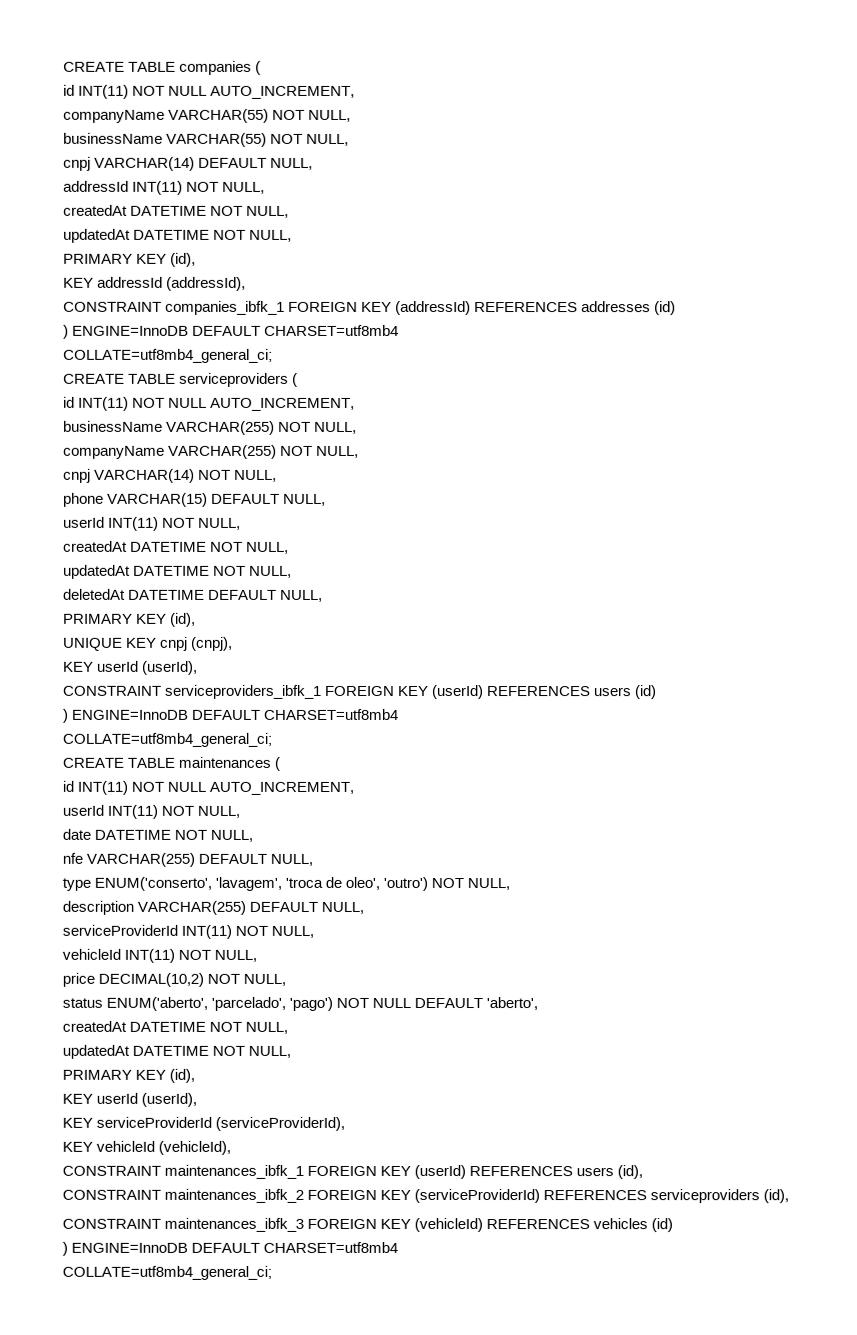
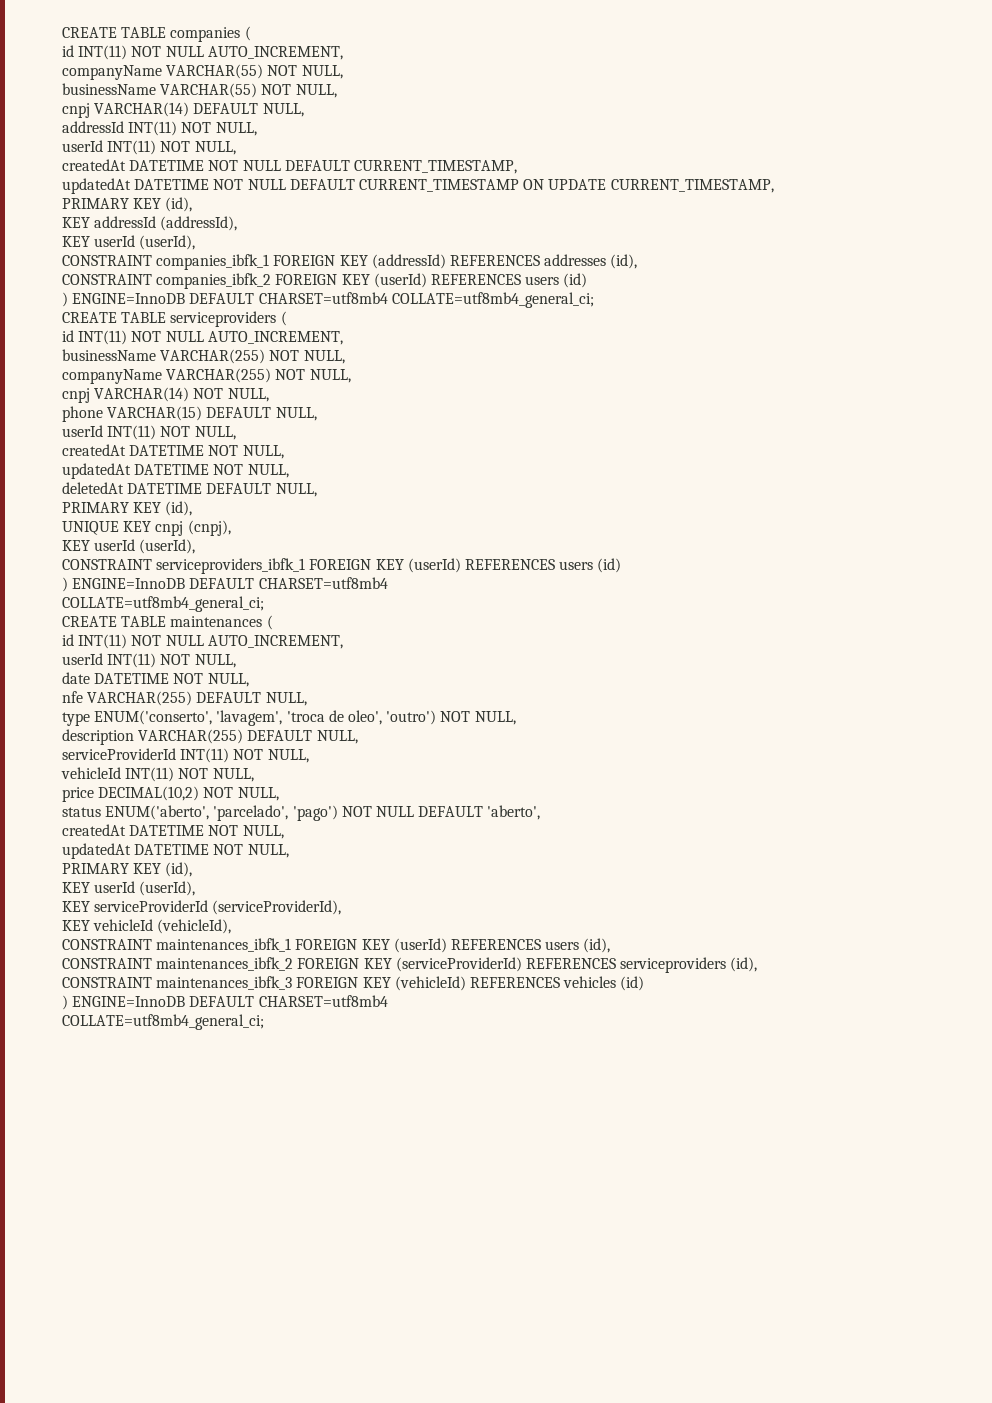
  addressId INT(11) NOT NULL,
- createdAt DATETIME NOT NULL,
- updatedAt DATETIME NOT NULL,
+ userId INT(11) NOT NULL,
+ createdAt DATETIME NOT NULL DEFAULT CURRENT_TIMESTAMP,
+ updatedAt DATETIME NOT NULL DEFAULT CURRENT_TIMESTAMP ON UPDATE CURRENT_TIMESTAMP,
  KEY addressId (addressId),
+ KEY userId (userId),
- CONSTRAINT companies_ibfk_1 FOREIGN KEY (addressId) REFERENCES addresses (id)
- ) ENGINE=InnoDB DEFAULT CHARSET=utf8mb4
- COLLATE=utf8mb4_general_ci;
+ CONSTRAINT companies_ibfk_1 FOREIGN KEY (addressId) REFERENCES addresses (id),
+ CONSTRAINT companies_ibfk_2 FOREIGN KEY (userId) REFERENCES users (id)
+ ) ENGINE=InnoDB DEFAULT CHARSET=utf8mb4 COLLATE=utf8mb4_general_ci;

